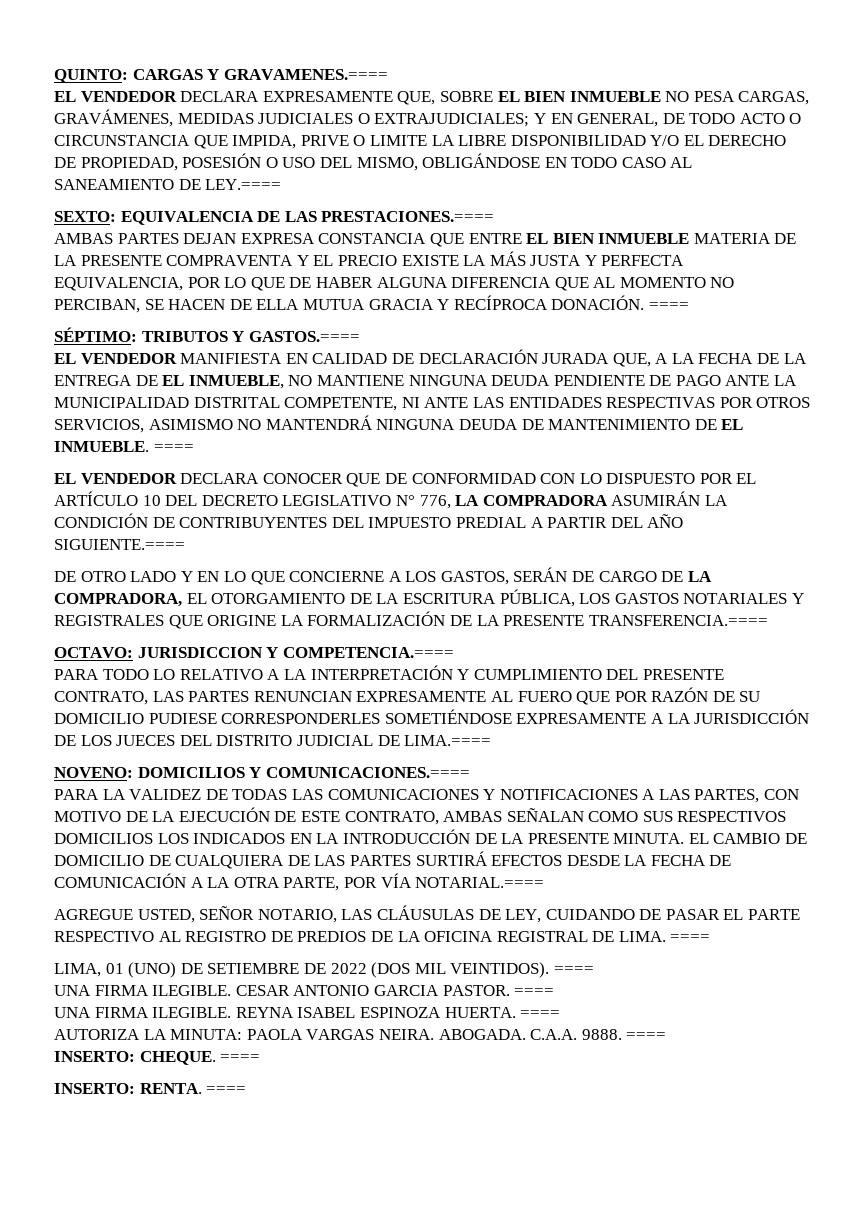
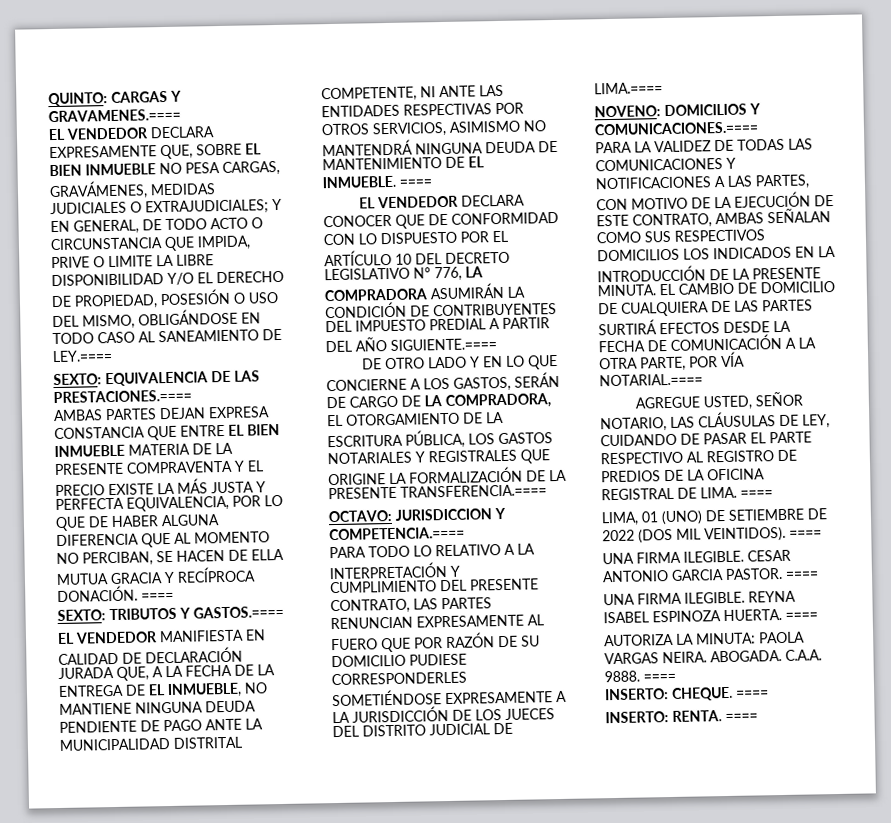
- SÉPTIMO: TRIBUTOS Y GASTOS.====
+ SEXTO: TRIBUTOS Y GASTOS.====

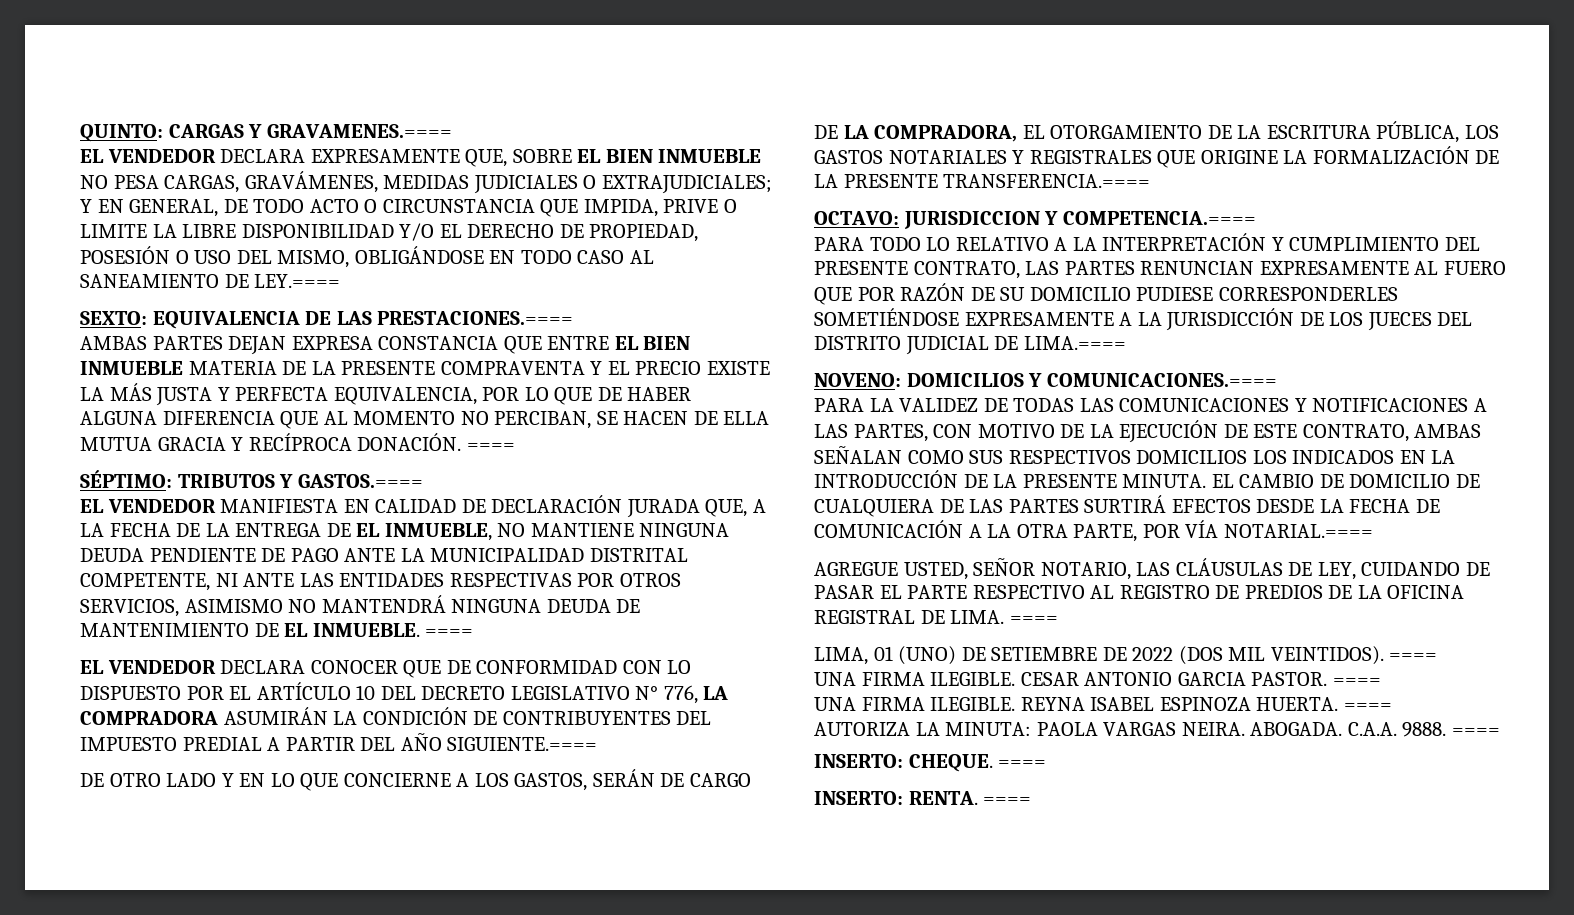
- SEXTO: TRIBUTOS Y GASTOS.====
+ SÉPTIMO: TRIBUTOS Y GASTOS.====

